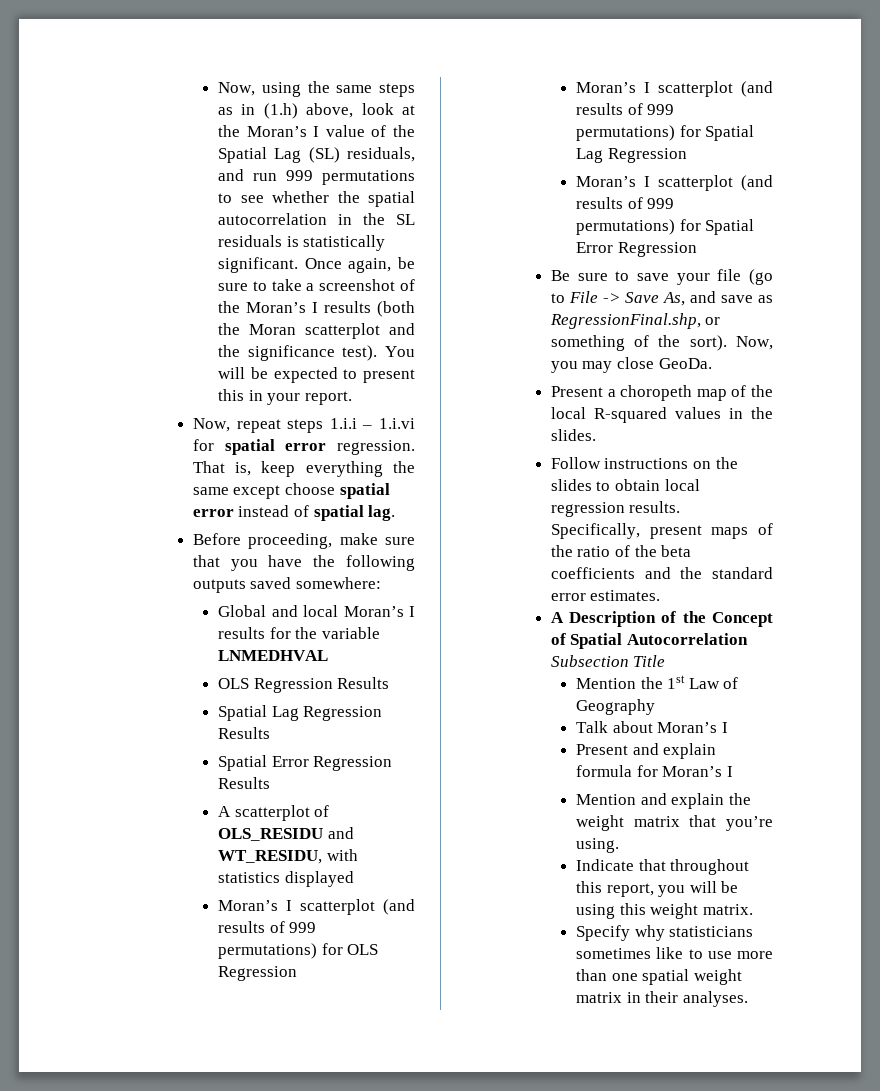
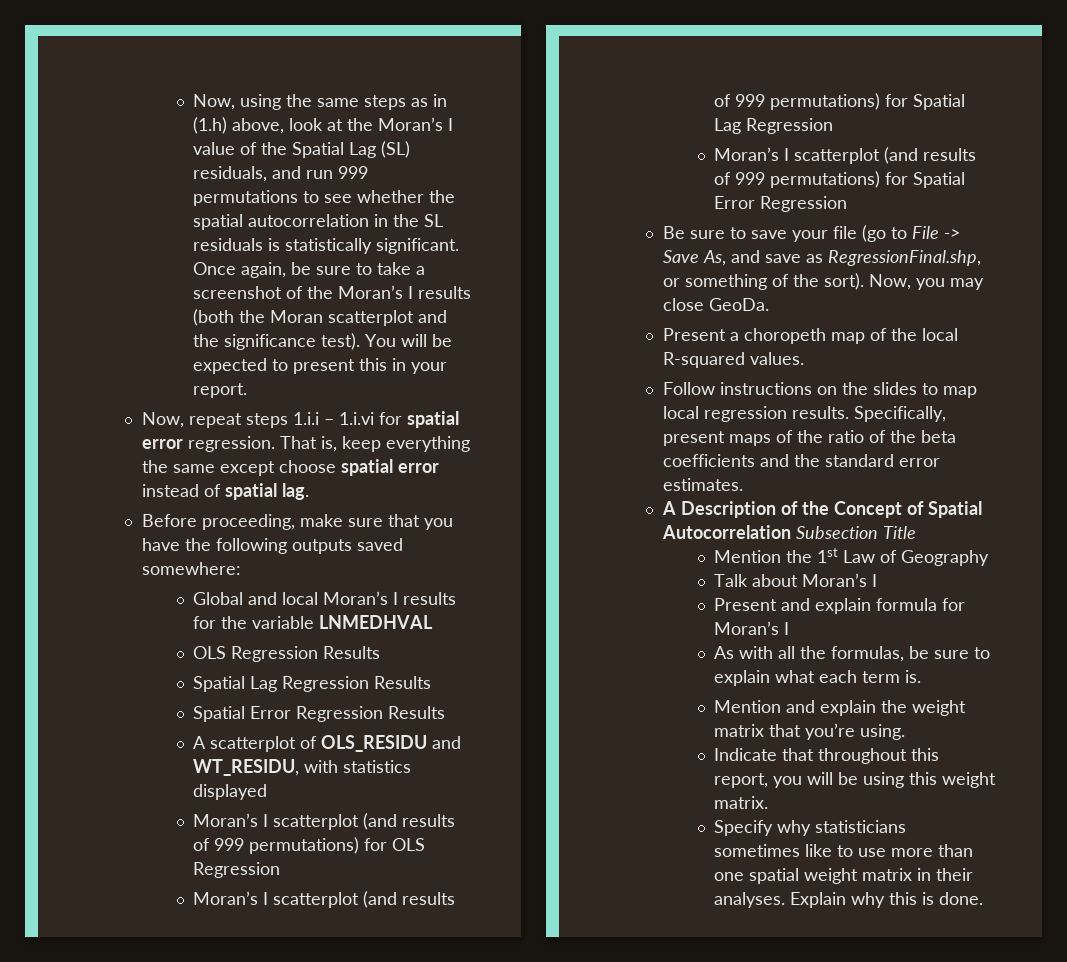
- Present a choropeth map of the local R-squared values in the slides.
+ Present a choropeth map of the local R-squared values.
- Follow instructions on the slides to obtain local regression results.
+ Follow instructions on the slides to map local regression results.
+ As with all the formulas, be sure to explain what each term is.
+ Explain why this is done.

